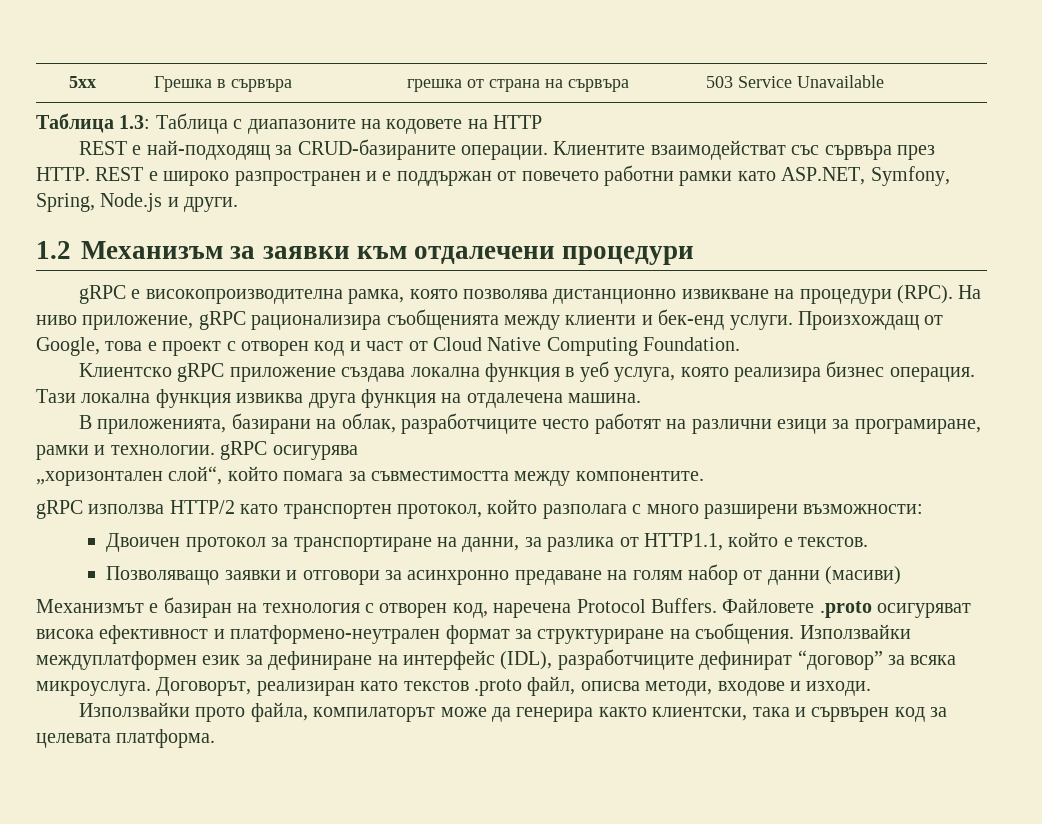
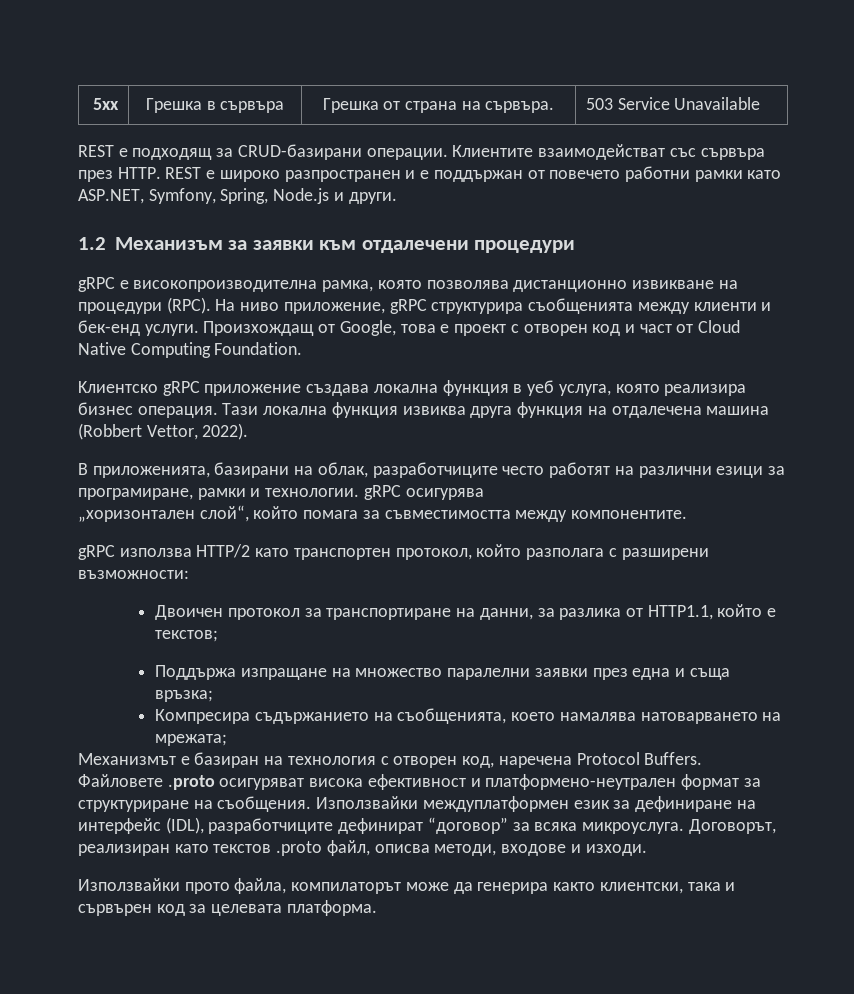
- 5xx | Грешка в сървъра | грешка от страна на сървъра | 503 Service Unavailable
+ 5xx | Грешка в сървъра | Грешка от страна на сървъра. | 503 Service Unavailable
- Таблица 1.3: Таблица с диапазоните на кодовете на HTTP
- REST е най-подходящ за CRUD-базираните операции.
+ REST е подходящ за CRUD-базирани операции.
- На ниво приложение, gRPC рационализира съобщенията между клиенти и бек-енд услуги.
+ На ниво приложение, gRPC структурира съобщенията между клиенти и бек-енд услуги.
- Тази локална функция извиква друга функция на отдалечена машина.
+ Тази локална функция извиква друга функция на отдалечена машина (Robbert Vettor, 2022).
- gRPC използва HTTP/2 като транспортен протокол, който разполага с много разширени възможности:
+ gRPC използва HTTP/2 като транспортен протокол, който разполага с разширени възможности:
- Двоичен протокол за транспортиране на данни, за разлика от HTTP1.1, който е текстов.
- Позволяващо заявки и отговори за асинхронно предаване на голям набор от данни (масиви)
+ Двоичен протокол за транспортиране на данни, за разлика от HTTP1.1, който е текстов;
+ Поддържа изпращане на множество паралелни заявки през една и съща връзка;
+ Компресира съдържанието на съобщенията, което намалява натоварването на мрежата;

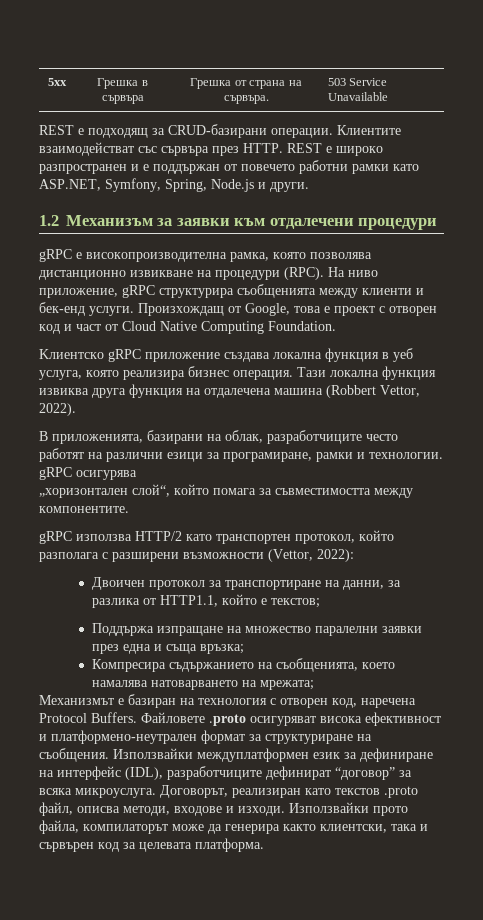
- gRPC използва HTTP/2 като транспортен протокол, който разполага с разширени възможности:
+ gRPC използва HTTP/2 като транспортен протокол, който разполага с разширени възможности (Vettor, 2022):
- Договорът, реализиран като текстов .proto файл, описва методи, входове и изходи.
- Използвайки прото файла, компилаторът може да генерира както клиентски, така и сървърен код за целевата платформа.
+ Договорът, реализиран като текстов .proto файл, описва методи, входове и изходи. Използвайки прото файла, компилаторът може да генерира както клиентски, така и сървърен код за целевата платформа.

